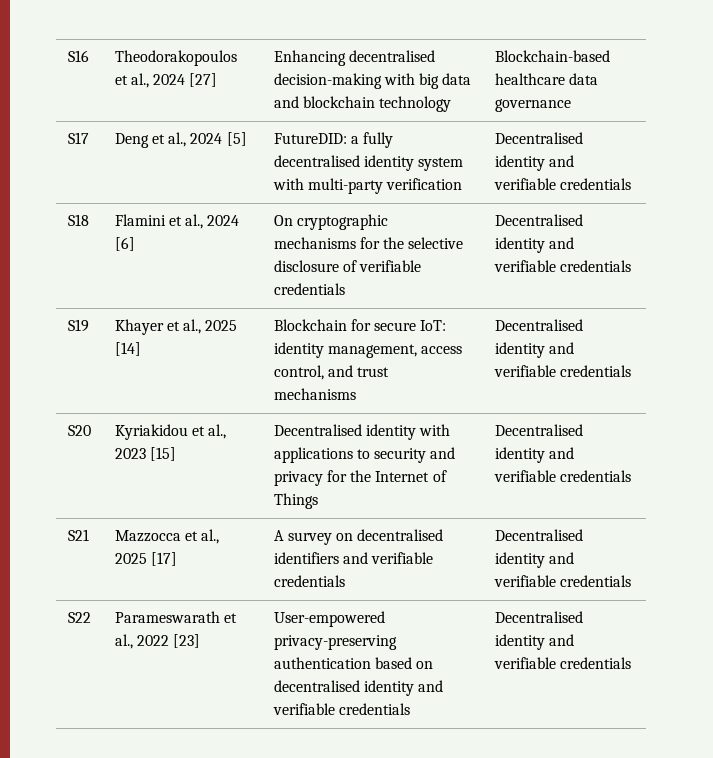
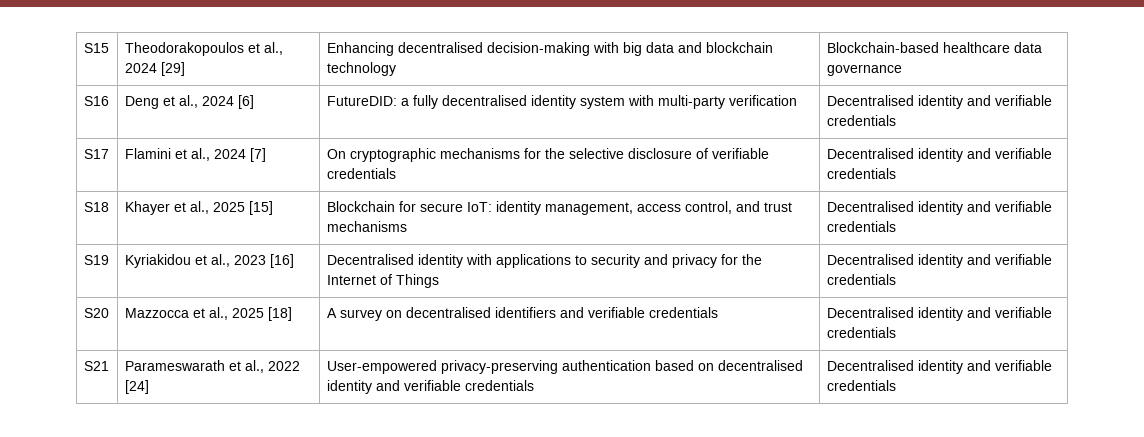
- S16 | Theodorakopoulos et al., 2024 [27] | Enhancing decentralised decision-making with big data and blockchain technology | Blockchain-based healthcare data governance
+ S15 | Theodorakopoulos et al., 2024 [29] | Enhancing decentralised decision-making with big data and blockchain technology | Blockchain-based healthcare data governance
- S17 | Deng et al., 2024 [5] | FutureDID: a fully decentralised identity system with multi-party verification | Decentralised identity and verifiable credentials
+ S16 | Deng et al., 2024 [6] | FutureDID: a fully decentralised identity system with multi-party verification | Decentralised identity and verifiable credentials
- S18 | Flamini et al., 2024 [6] | On cryptographic mechanisms for the selective disclosure of verifiable credentials | Decentralised identity and verifiable credentials
+ S17 | Flamini et al., 2024 [7] | On cryptographic mechanisms for the selective disclosure of verifiable credentials | Decentralised identity and verifiable credentials
- S19 | Khayer et al., 2025 [14] | Blockchain for secure IoT: identity management, access control, and trust mechanisms | Decentralised identity and verifiable credentials
+ S18 | Khayer et al., 2025 [15] | Blockchain for secure IoT: identity management, access control, and trust mechanisms | Decentralised identity and verifiable credentials
- S20 | Kyriakidou et al., 2023 [15] | Decentralised identity with applications to security and privacy for the Internet of Things | Decentralised identity and verifiable credentials
+ S19 | Kyriakidou et al., 2023 [16] | Decentralised identity with applications to security and privacy for the Internet of Things | Decentralised identity and verifiable credentials
- S21 | Mazzocca et al., 2025 [17] | A survey on decentralised identifiers and verifiable credentials | Decentralised identity and verifiable credentials
+ S20 | Mazzocca et al., 2025 [18] | A survey on decentralised identifiers and verifiable credentials | Decentralised identity and verifiable credentials
- S22 | Parameswarath et al., 2022 [23] | User-empowered privacy-preserving authentication based on decentralised identity and verifiable credentials | Decentralised identity and verifiable credentials
+ S21 | Parameswarath et al., 2022 [24] | User-empowered privacy-preserving authentication based on decentralised identity and verifiable credentials | Decentralised identity and verifiable credentials

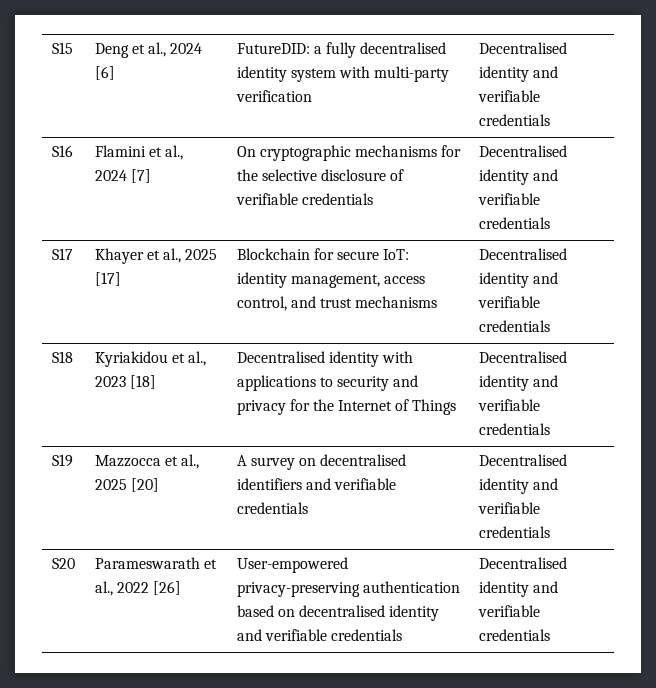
- S15 | Theodorakopoulos et al., 2024 [29] | Enhancing decentralised decision-making with big data and blockchain technology | Blockchain-based healthcare data governance
- S16 | Deng et al., 2024 [6] | FutureDID: a fully decentralised identity system with multi-party verification | Decentralised identity and verifiable credentials
+ S15 | Deng et al., 2024 [6] | FutureDID: a fully decentralised identity system with multi-party verification | Decentralised identity and verifiable credentials
- S17 | Flamini et al., 2024 [7] | On cryptographic mechanisms for the selective disclosure of verifiable credentials | Decentralised identity and verifiable credentials
+ S16 | Flamini et al., 2024 [7] | On cryptographic mechanisms for the selective disclosure of verifiable credentials | Decentralised identity and verifiable credentials
- S18 | Khayer et al., 2025 [15] | Blockchain for secure IoT: identity management, access control, and trust mechanisms | Decentralised identity and verifiable credentials
+ S17 | Khayer et al., 2025 [17] | Blockchain for secure IoT: identity management, access control, and trust mechanisms | Decentralised identity and verifiable credentials
- S19 | Kyriakidou et al., 2023 [16] | Decentralised identity with applications to security and privacy for the Internet of Things | Decentralised identity and verifiable credentials
+ S18 | Kyriakidou et al., 2023 [18] | Decentralised identity with applications to security and privacy for the Internet of Things | Decentralised identity and verifiable credentials
- S20 | Mazzocca et al., 2025 [18] | A survey on decentralised identifiers and verifiable credentials | Decentralised identity and verifiable credentials
+ S19 | Mazzocca et al., 2025 [20] | A survey on decentralised identifiers and verifiable credentials | Decentralised identity and verifiable credentials
- S21 | Parameswarath et al., 2022 [24] | User-empowered privacy-preserving authentication based on decentralised identity and verifiable credentials | Decentralised identity and verifiable credentials
+ S20 | Parameswarath et al., 2022 [26] | User-empowered privacy-preserving authentication based on decentralised identity and verifiable credentials | Decentralised identity and verifiable credentials

